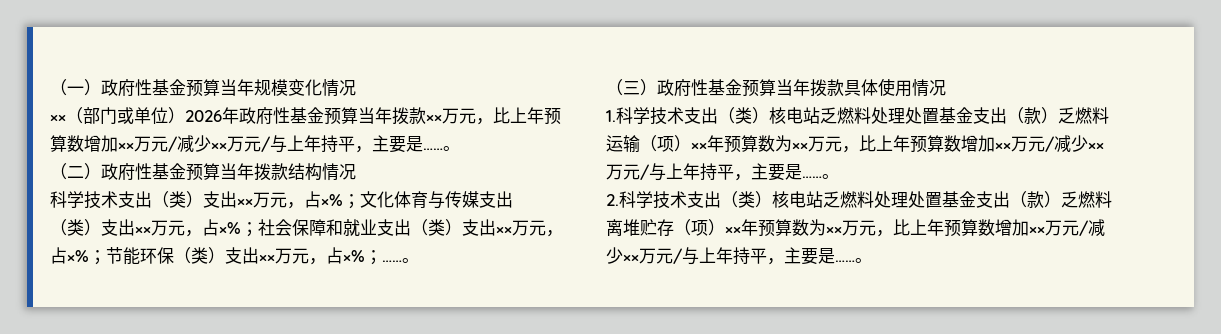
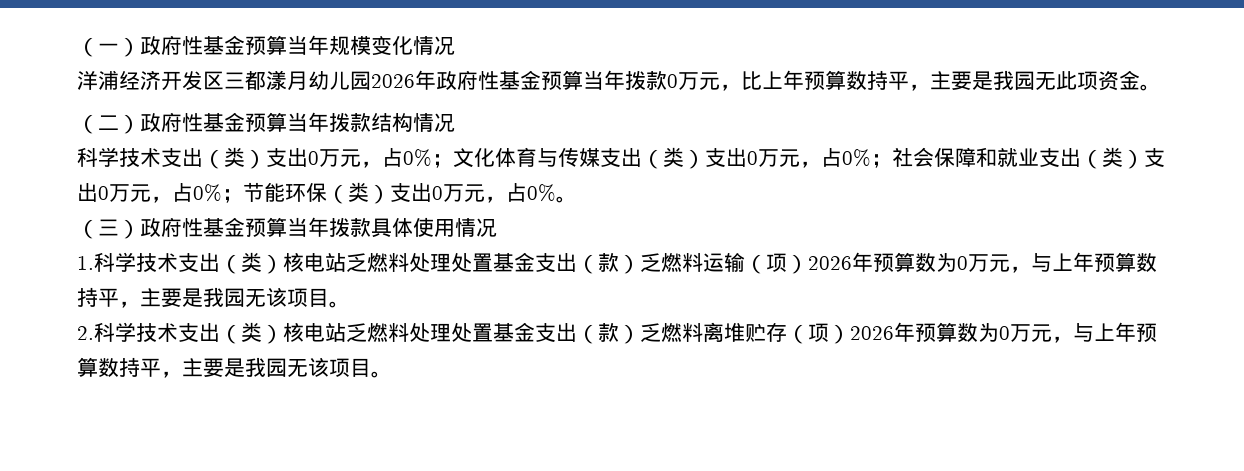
- ××（部门或单位）2026年政府性基金预算当年拨款××万元，比上年预算数增加××万元/减少××万元/与上年持平，主要是……。
+ 洋浦经济开发区三都漾月幼儿园2026年政府性基金预算当年拨款0万元，比上年预算数持平，主要是我园无此项资金。
- 科学技术支出（类）支出××万元，占×%；文化体育与传媒支出（类）支出××万元，占×%；社会保障和就业支出（类）支出××万元，占×%；节能环保（类）支出××万元，占×%；……。
+ 科学技术支出（类）支出0万元，占0%；文化体育与传媒支出（类）支出0万元，占0%；社会保障和就业支出（类）支出0万元，占0%；节能环保（类）支出0万元，占0%。
- 1.科学技术支出（类）核电站乏燃料处理处置基金支出（款）乏燃料运输（项）××年预算数为××万元，比上年预算数增加××万元/减少××万元/与上年持平，主要是……。
+ 1.科学技术支出（类）核电站乏燃料处理处置基金支出（款）乏燃料运输（项）2026年预算数为0万元，与上年预算数持平，主要是我园无该项目。
- 2.科学技术支出（类）核电站乏燃料处理处置基金支出（款）乏燃料离堆贮存（项）××年预算数为××万元，比上年预算数增加××万元/减少××万元/与上年持平，主要是……。
+ 2.科学技术支出（类）核电站乏燃料处理处置基金支出（款）乏燃料离堆贮存（项）2026年预算数为0万元，与上年预算数持平，主要是我园无该项目。

